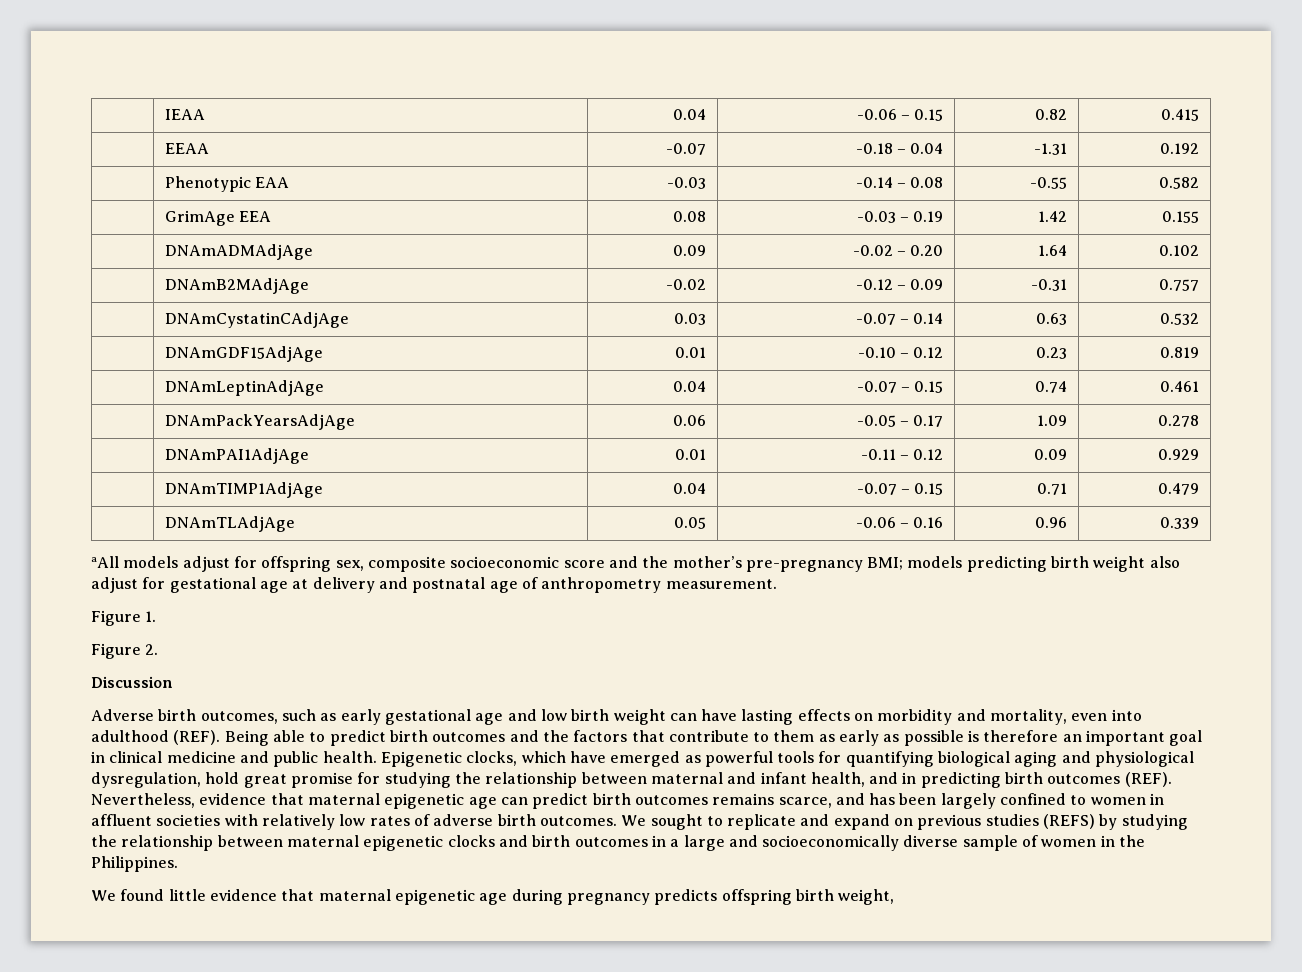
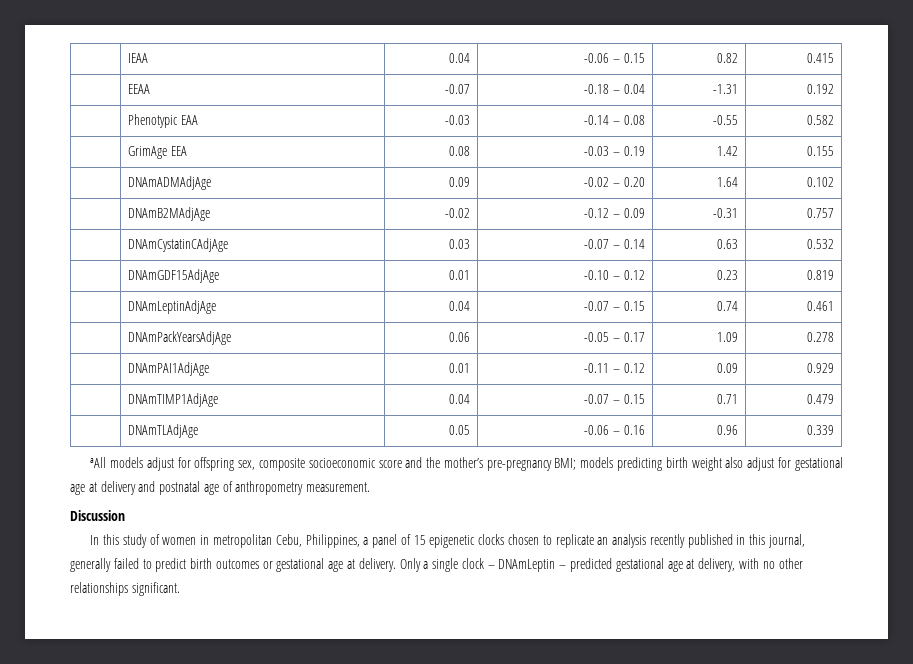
- Figure 1.
- Figure 2.
  Discussion
- Adverse birth outcomes, such as early gestational age and low birth weight can have lasting effects on morbidity and mortality, even into adulthood (REF). Being able to predict birth outcomes and the factors that contribute to them as early as possible is therefore an important goal in clinical medicine and public health. Epigenetic clocks, which have emerged as powerful tools for quantifying biological aging and physiological dysregulation, hold great promise for studying the relationship between maternal and infant health, and in predicting birth outcomes (REF). Nevertheless, evidence that maternal epigenetic age can predict birth outcomes remains scarce, and has been largely confined to women in affluent societies with relatively low rates of adverse birth outcomes. We sought to replicate and expand on previous studies (REFS) by studying the relationship between maternal epigenetic clocks and birth outcomes in a large and socioeconomically diverse sample of women in the Philippines.
- We found little evidence that maternal epigenetic age during pregnancy predicts offspring birth weight,
+ In this study of women in metropolitan Cebu, Philippines, a panel of 15 epigenetic clocks chosen to replicate an analysis recently published in this journal, generally failed to predict birth outcomes or gestational age at delivery. Only a single clock – DNAmLeptin – predicted gestational age at delivery, with no other relationships significant.

